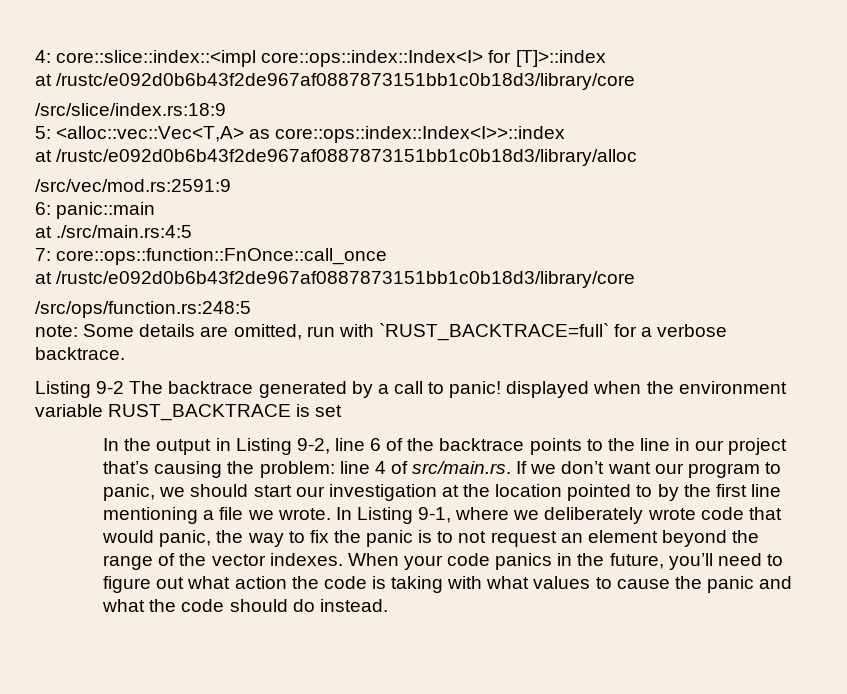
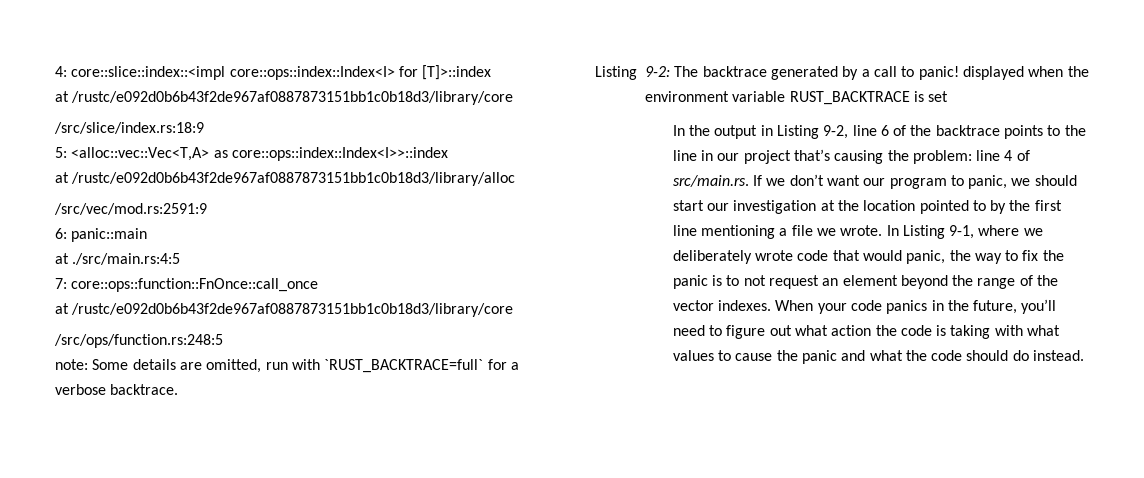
- Listing 9-2 The backtrace generated by a call to panic! displayed when the environment variable RUST_BACKTRACE is set
+ Listing 9-2: The backtrace generated by a call to panic! displayed when the environment variable RUST_BACKTRACE is set

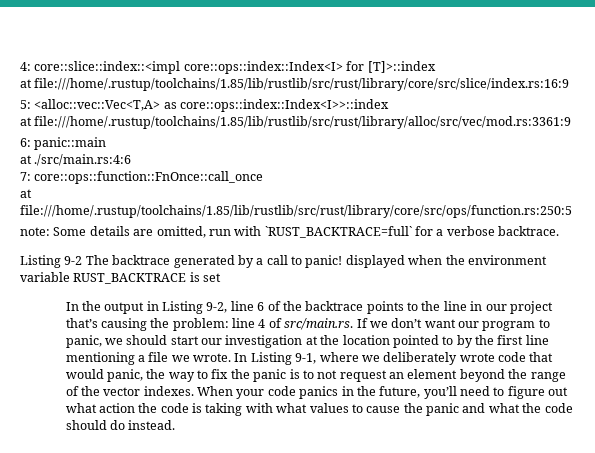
  4: core::slice::index::<impl core::ops::index::Index<I> for [T]>::index
- at /rustc/e092d0b6b43f2de967af0887873151bb1c0b18d3/library/core
- /src/slice/index.rs:18:9
+ at file:///home/.rustup/toolchains/1.85/lib/rustlib/src/rust/library/core/src/slice/index.rs:16:9
- at /rustc/e092d0b6b43f2de967af0887873151bb1c0b18d3/library/alloc
- /src/vec/mod.rs:2591:9
+ at file:///home/.rustup/toolchains/1.85/lib/rustlib/src/rust/library/alloc/src/vec/mod.rs:3361:9
- at ./src/main.rs:4:5
+ at ./src/main.rs:4:6
  7: core::ops::function::FnOnce::call_once
- at /rustc/e092d0b6b43f2de967af0887873151bb1c0b18d3/library/core
- /src/ops/function.rs:248:5
+ at file:///home/.rustup/toolchains/1.85/lib/rustlib/src/rust/library/core/src/ops/function.rs:250:5
- Listing 9-2: The backtrace generated by a call to panic! displayed when the environment variable RUST_BACKTRACE is set
+ Listing 9-2 The backtrace generated by a call to panic! displayed when the environment variable RUST_BACKTRACE is set

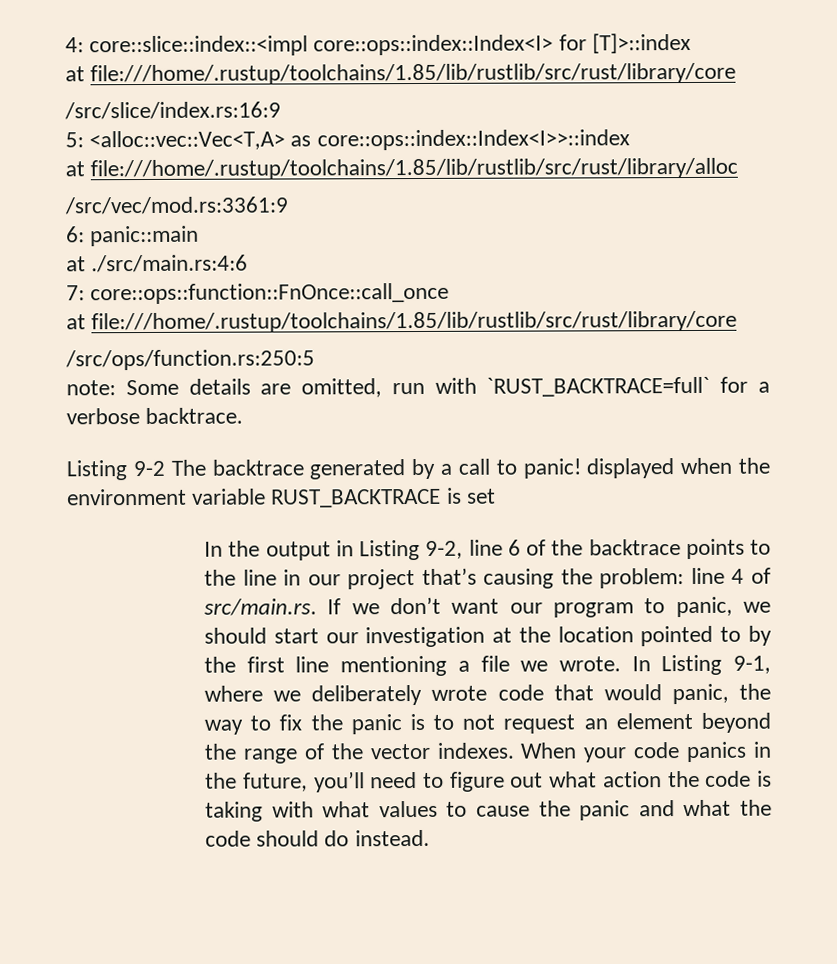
  4: core::slice::index::<impl core::ops::index::Index<I> for [T]>::index
- at file:///home/.rustup/toolchains/1.85/lib/rustlib/src/rust/library/core/src/slice/index.rs:16:9
+ at file:///home/.rustup/toolchains/1.85/lib/rustlib/src/rust/library/core
+ /src/slice/index.rs:16:9
- at file:///home/.rustup/toolchains/1.85/lib/rustlib/src/rust/library/alloc/src/vec/mod.rs:3361:9
+ at file:///home/.rustup/toolchains/1.85/lib/rustlib/src/rust/library/alloc
+ /src/vec/mod.rs:3361:9
  7: core::ops::function::FnOnce::call_once
- at file:///home/.rustup/toolchains/1.85/lib/rustlib/src/rust/library/core/src/ops/function.rs:250:5
+ at file:///home/.rustup/toolchains/1.85/lib/rustlib/src/rust/library/core
+ /src/ops/function.rs:250:5

